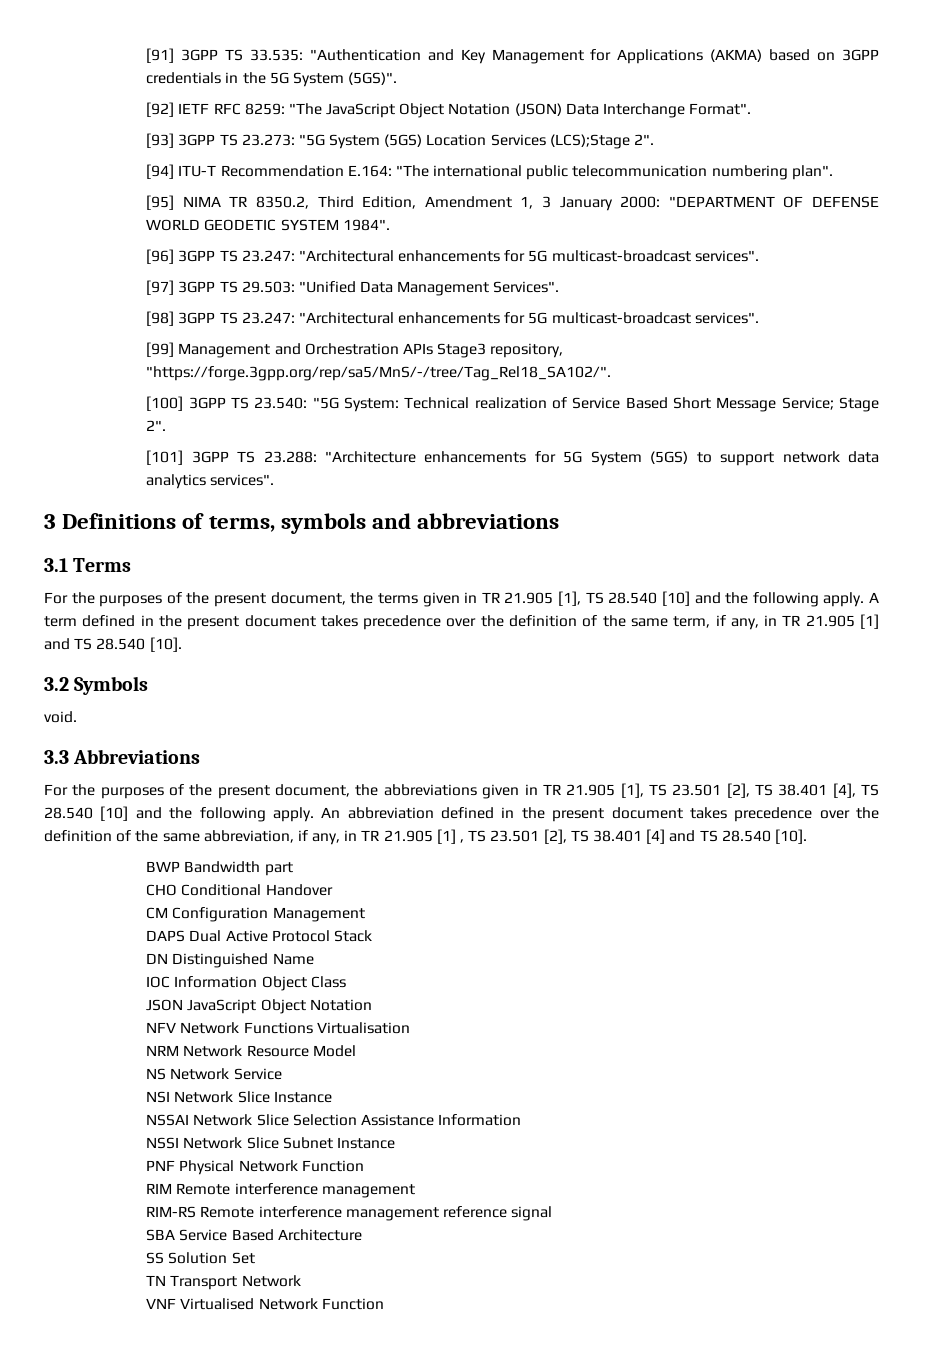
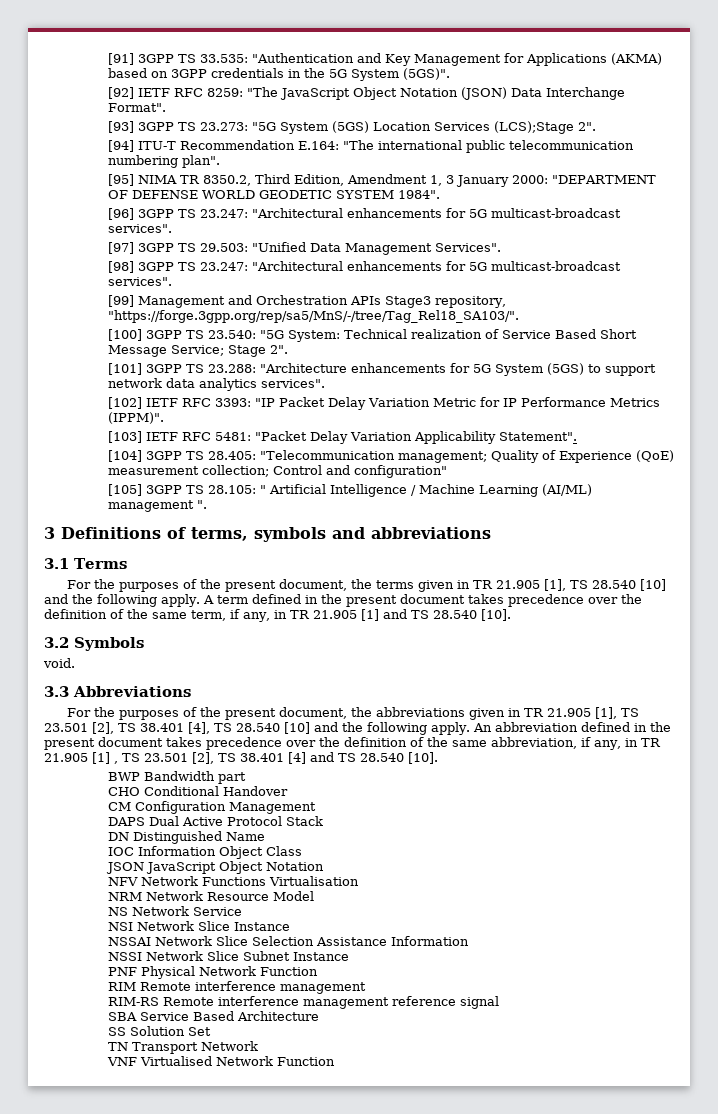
- [99] Management and Orchestration APIs Stage3 repository, "https://forge.3gpp.org/rep/sa5/MnS/-/tree/Tag_Rel18_SA102/".
+ [99] Management and Orchestration APIs Stage3 repository, "https://forge.3gpp.org/rep/sa5/MnS/-/tree/Tag_Rel18_SA103/".
+ [102] IETF RFC 3393: "IP Packet Delay Variation Metric for IP Performance Metrics (IPPM)".
+ [103] IETF RFC 5481: "Packet Delay Variation Applicability Statement".
+ [104] 3GPP TS 28.405: "Telecommunication management; Quality of Experience (QoE) measurement collection; Control and configuration"
+ [105] 3GPP TS 28.105: " Artificial Intelligence / Machine Learning (AI/ML) management ".

